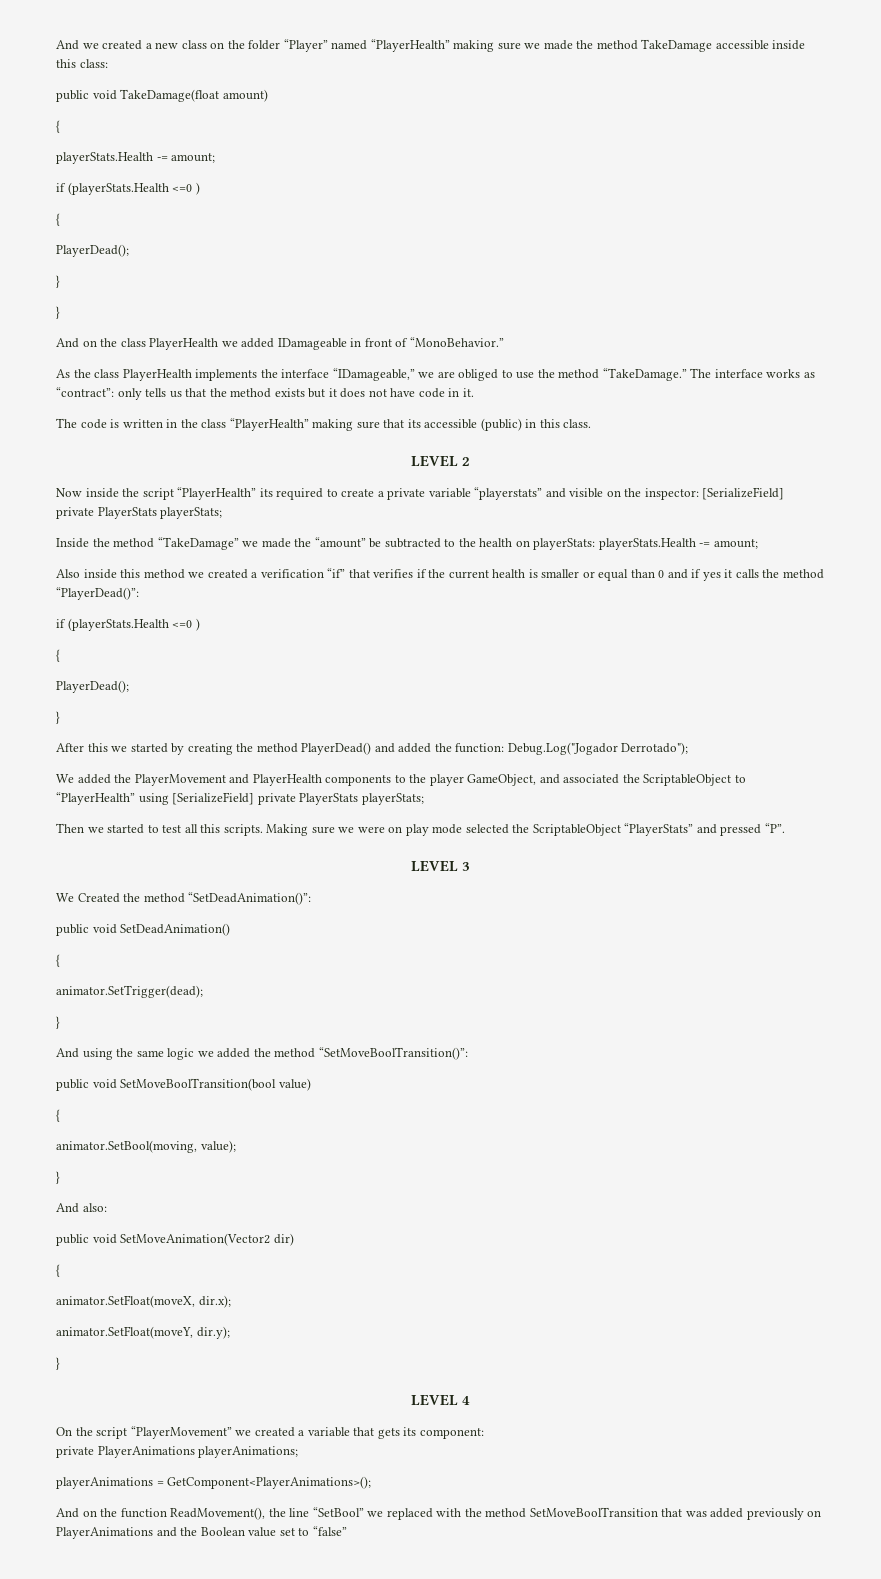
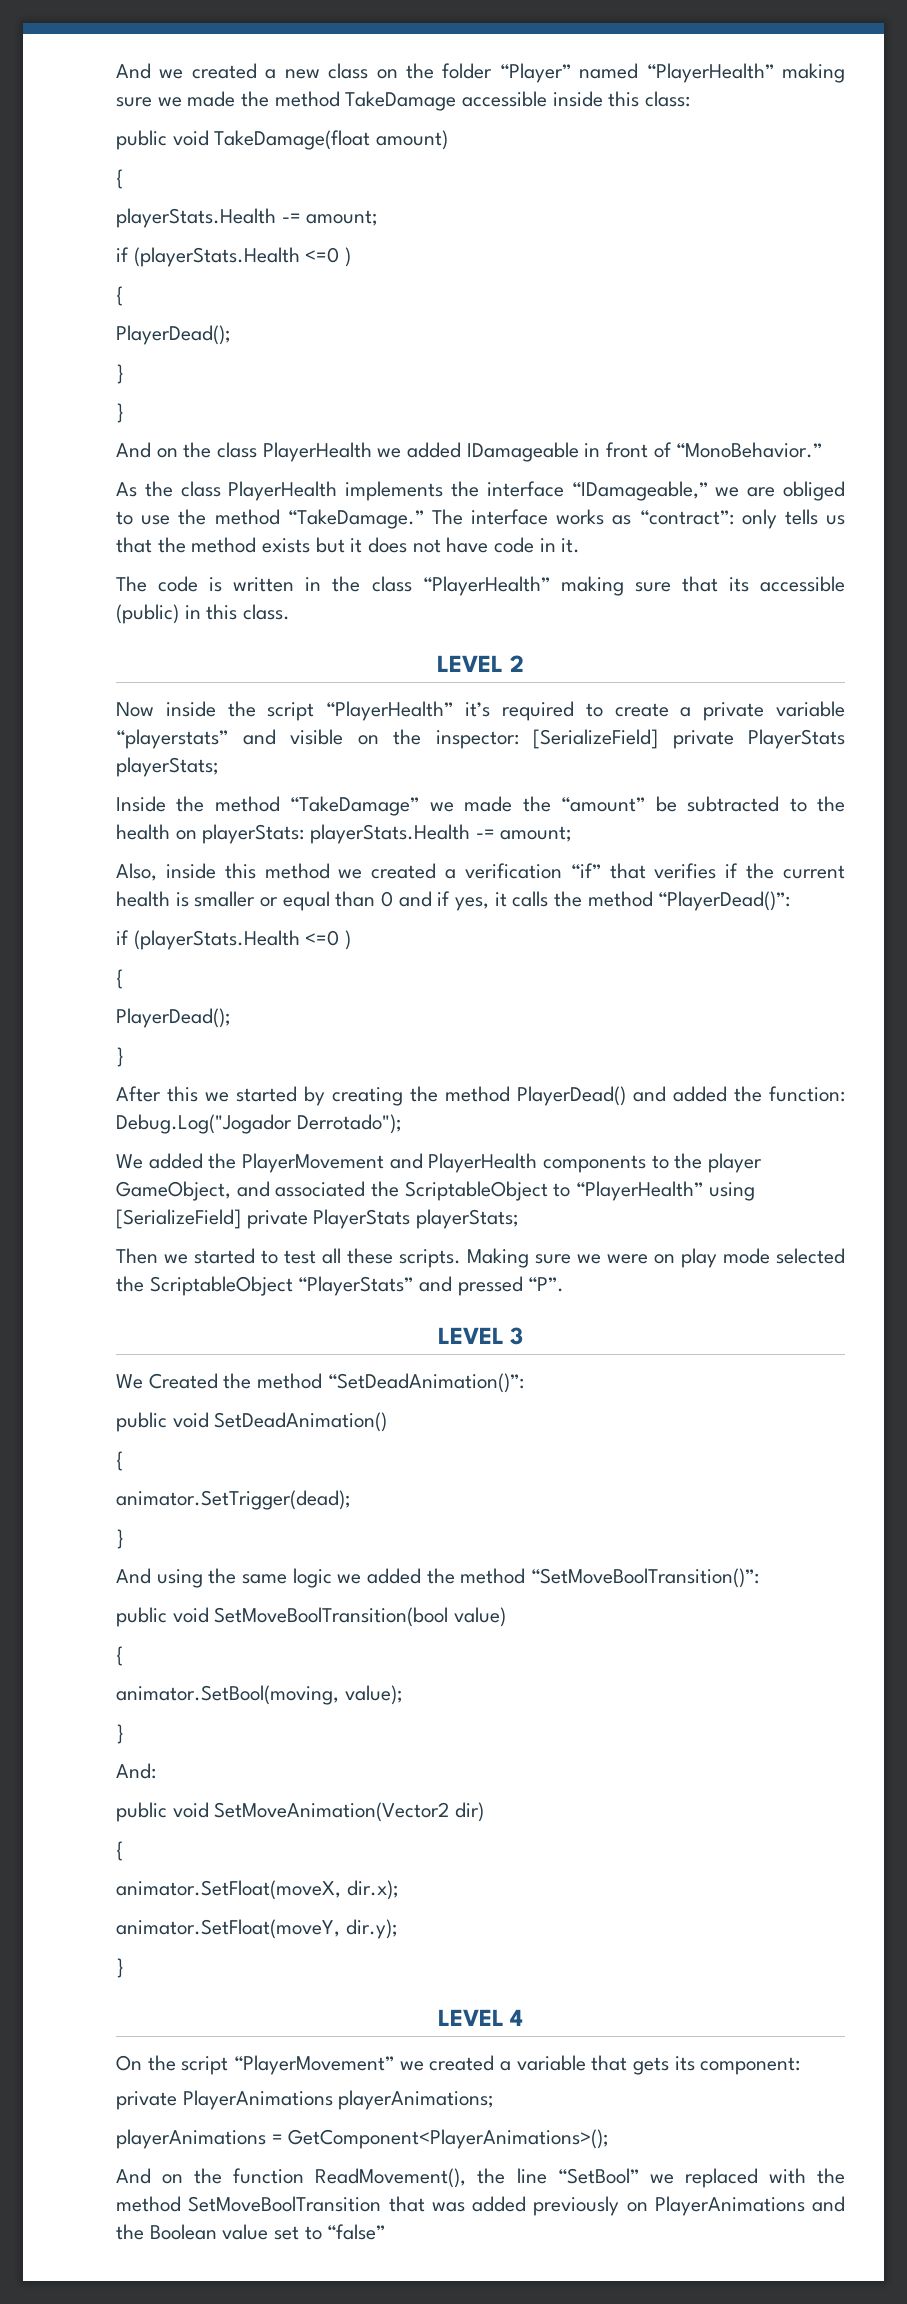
- Now inside the script “PlayerHealth” its required to create a private variable “playerstats” and visible on the inspector: [SerializeField] private PlayerStats playerStats;
+ Now inside the script “PlayerHealth” it’s required to create a private variable “playerstats” and visible on the inspector: [SerializeField] private PlayerStats playerStats;
- Also inside this method we created a verification “if” that verifies if the current health is smaller or equal than 0 and if yes it calls the method “PlayerDead()”:
+ Also, inside this method we created a verification “if” that verifies if the current health is smaller or equal than 0 and if yes, it calls the method “PlayerDead()”:
- Then we started to test all this scripts.
+ Then we started to test all these scripts.
- And also:
+ And:

